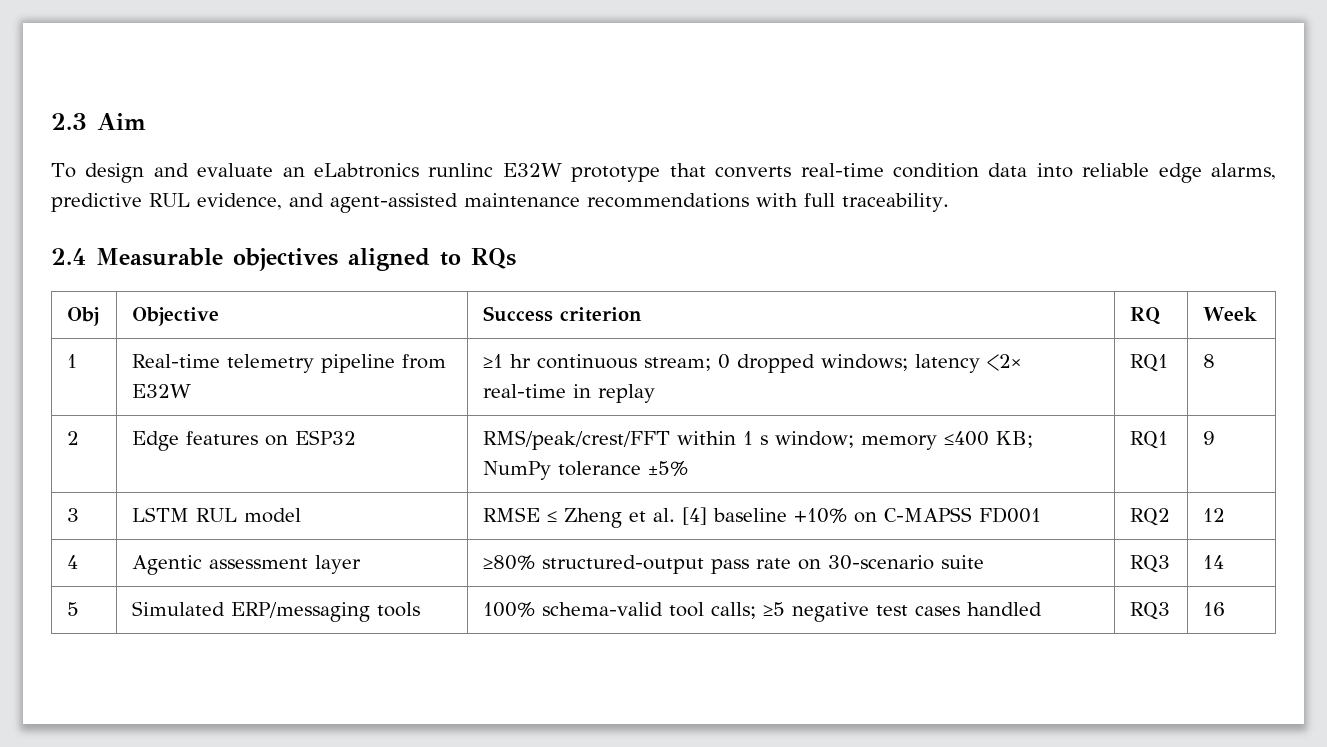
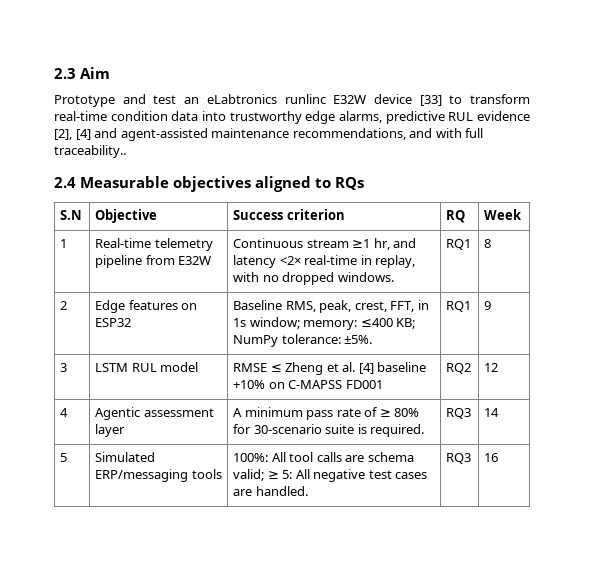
- To design and evaluate an eLabtronics runlinc E32W prototype that converts real-time condition data into reliable edge alarms, predictive RUL evidence, and agent-assisted maintenance recommendations with full traceability.
+ Prototype and test an eLabtronics runlinc E32W device [33] to transform real-time condition data into trustworthy edge alarms, predictive RUL evidence [2], [4] and agent-assisted maintenance recommendations, and with full traceability..
- Obj | Objective | Success criterion | RQ | Week
+ S.N | Objective | Success criterion | RQ | Week
- 1 | Real-time telemetry pipeline from E32W | ≥1 hr continuous stream; 0 dropped windows; latency <2× real-time in replay | RQ1 | 8
+ 1 | Real-time telemetry pipeline from E32W | Continuous stream ≥1 hr, and latency <2× real-time in replay, with no dropped windows. | RQ1 | 8
- 2 | Edge features on ESP32 | RMS/peak/crest/FFT within 1 s window; memory ≤400 KB; NumPy tolerance ±5% | RQ1 | 9
+ 2 | Edge features on ESP32 | Baseline RMS, peak, crest, FFT, in 1s window; memory: ≤400 KB; NumPy tolerance: ±5%. | RQ1 | 9
- 4 | Agentic assessment layer | ≥80% structured-output pass rate on 30-scenario suite | RQ3 | 14
+ 4 | Agentic assessment layer | A minimum pass rate of ≥ 80% for 30-scenario suite is required. | RQ3 | 14
- 5 | Simulated ERP/messaging tools | 100% schema-valid tool calls; ≥5 negative test cases handled | RQ3 | 16
+ 5 | Simulated ERP/messaging tools | 100%: All tool calls are schema valid; ≥ 5: All negative test cases are handled. | RQ3 | 16

